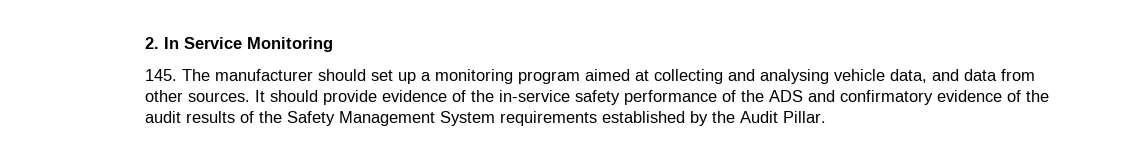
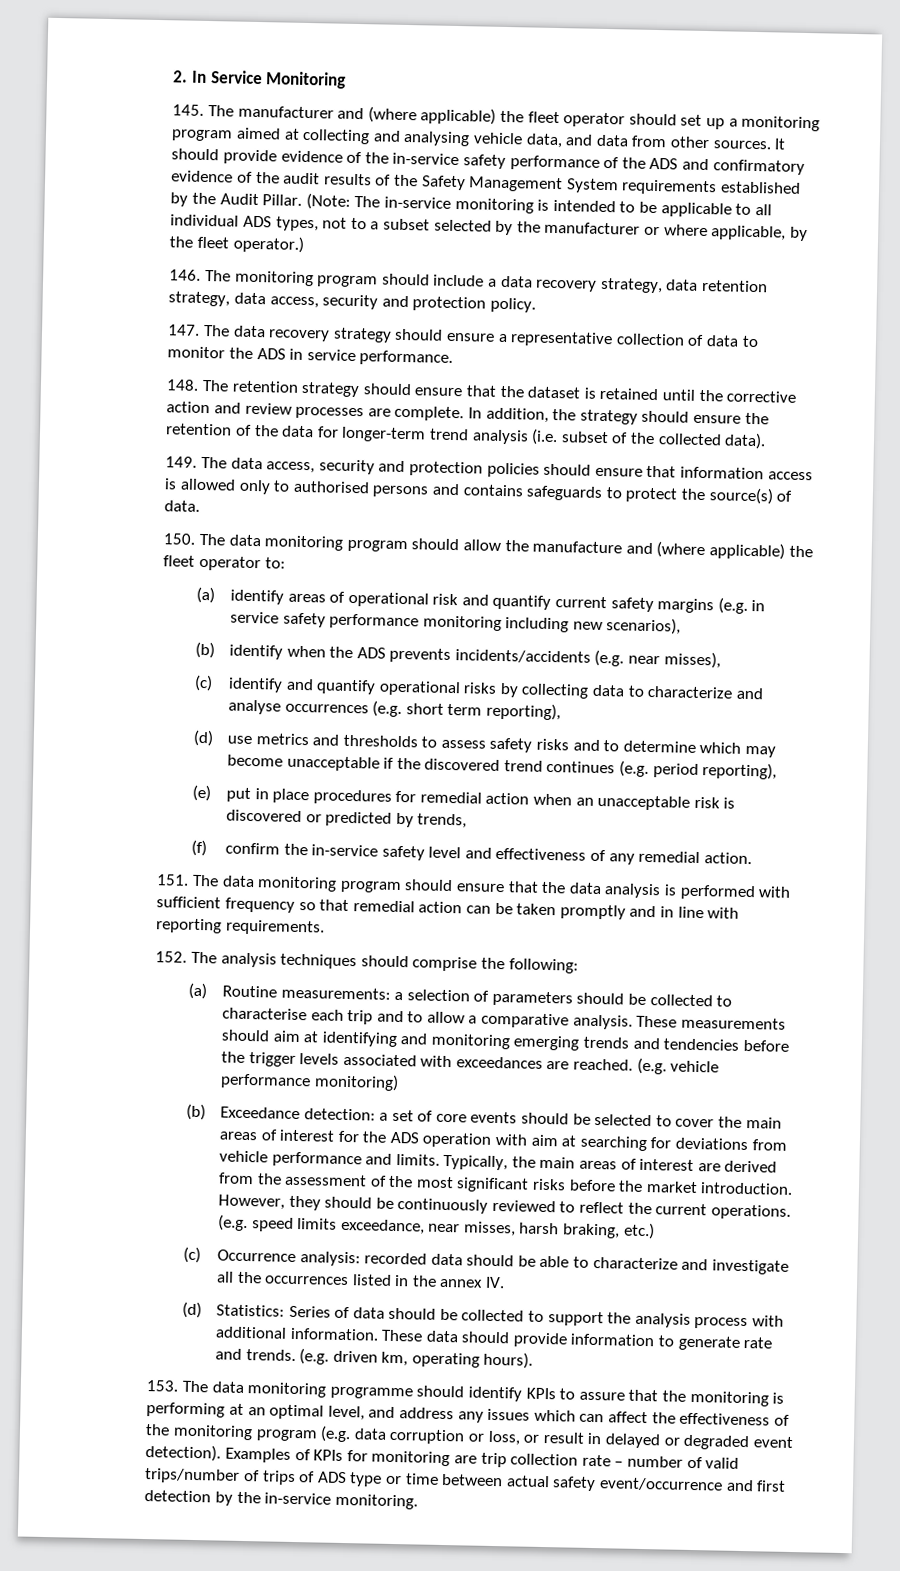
- 145. The manufacturer should set up a monitoring program aimed at collecting and analysing vehicle data, and data from other sources.
+ 145. The manufacturer and (where applicable) the fleet operator should set up a monitoring program aimed at collecting and analysing vehicle data, and data from other sources.
+ (Note: The in-service monitoring is intended to be applicable to all individual ADS types, not to a subset selected by the manufacturer or where applicable, by the fleet operator.)
+ 146. The monitoring program should include a data recovery strategy, data retention strategy, data access, security and protection policy.
+ 147. The data recovery strategy should ensure a representative collection of data to monitor the ADS in service performance.
+ 148. The retention strategy should ensure that the dataset is retained until the corrective action and review processes are complete. In addition, the strategy should ensure the retention of the data for longer-term trend analysis (i.e. subset of the collected data).
+ 149. The data access, security and protection policies should ensure that information access is allowed only to authorised persons and contains safeguards to protect the source(s) of data.
+ 150. The data monitoring program should allow the manufacture and (where applicable) the fleet operator to:
+ (a) identify areas of operational risk and quantify current safety margins (e.g. in service safety performance monitoring including new scenarios),
+ (b) identify when the ADS prevents incidents/accidents (e.g. near misses),
+ (c) identify and quantify operational risks by collecting data to characterize and analyse occurrences (e.g. short term reporting),
+ (d) use metrics and thresholds to assess safety risks and to determine which may become unacceptable if the discovered trend continues (e.g. period reporting),
+ (e) put in place procedures for remedial action when an unacceptable risk is discovered or predicted by trends,
+ (f) confirm the in-service safety level and effectiveness of any remedial action.
+ 151. The data monitoring program should ensure that the data analysis is performed with sufficient frequency so that remedial action can be taken promptly and in line with reporting requirements.
+ 152. The analysis techniques should comprise the following:
+ (a) Routine measurements: a selection of parameters should be collected to characterise each trip and to allow a comparative analysis. These measurements should aim at identifying and monitoring emerging trends and tendencies before the trigger levels associated with exceedances are reached. (e.g. vehicle performance monitoring)
+ (b) Exceedance detection: a set of core events should be selected to cover the main areas of interest for the ADS operation with aim at searching for deviations from vehicle performance and limits. Typically, the main areas of interest are derived from the assessment of the most significant risks before the market introduction. However, they should be continuously reviewed to reflect the current operations. (e.g. speed limits exceedance, near misses, harsh braking, etc.)
+ (c) Occurrence analysis: recorded data should be able to characterize and investigate all the occurrences listed in the annex IV.
+ (d) Statistics: Series of data should be collected to support the analysis process with additional information. These data should provide information to generate rate and trends. (e.g. driven km, operating hours).
+ 153. The data monitoring programme should identify KPIs to assure that the monitoring is performing at an optimal level, and address any issues which can affect the effectiveness of the monitoring program (e.g. data corruption or loss, or result in delayed or degraded event detection). Examples of KPIs for monitoring are trip collection rate – number of valid trips/number of trips of ADS type or time between actual safety event/occurrence and first detection by the in-service monitoring.

